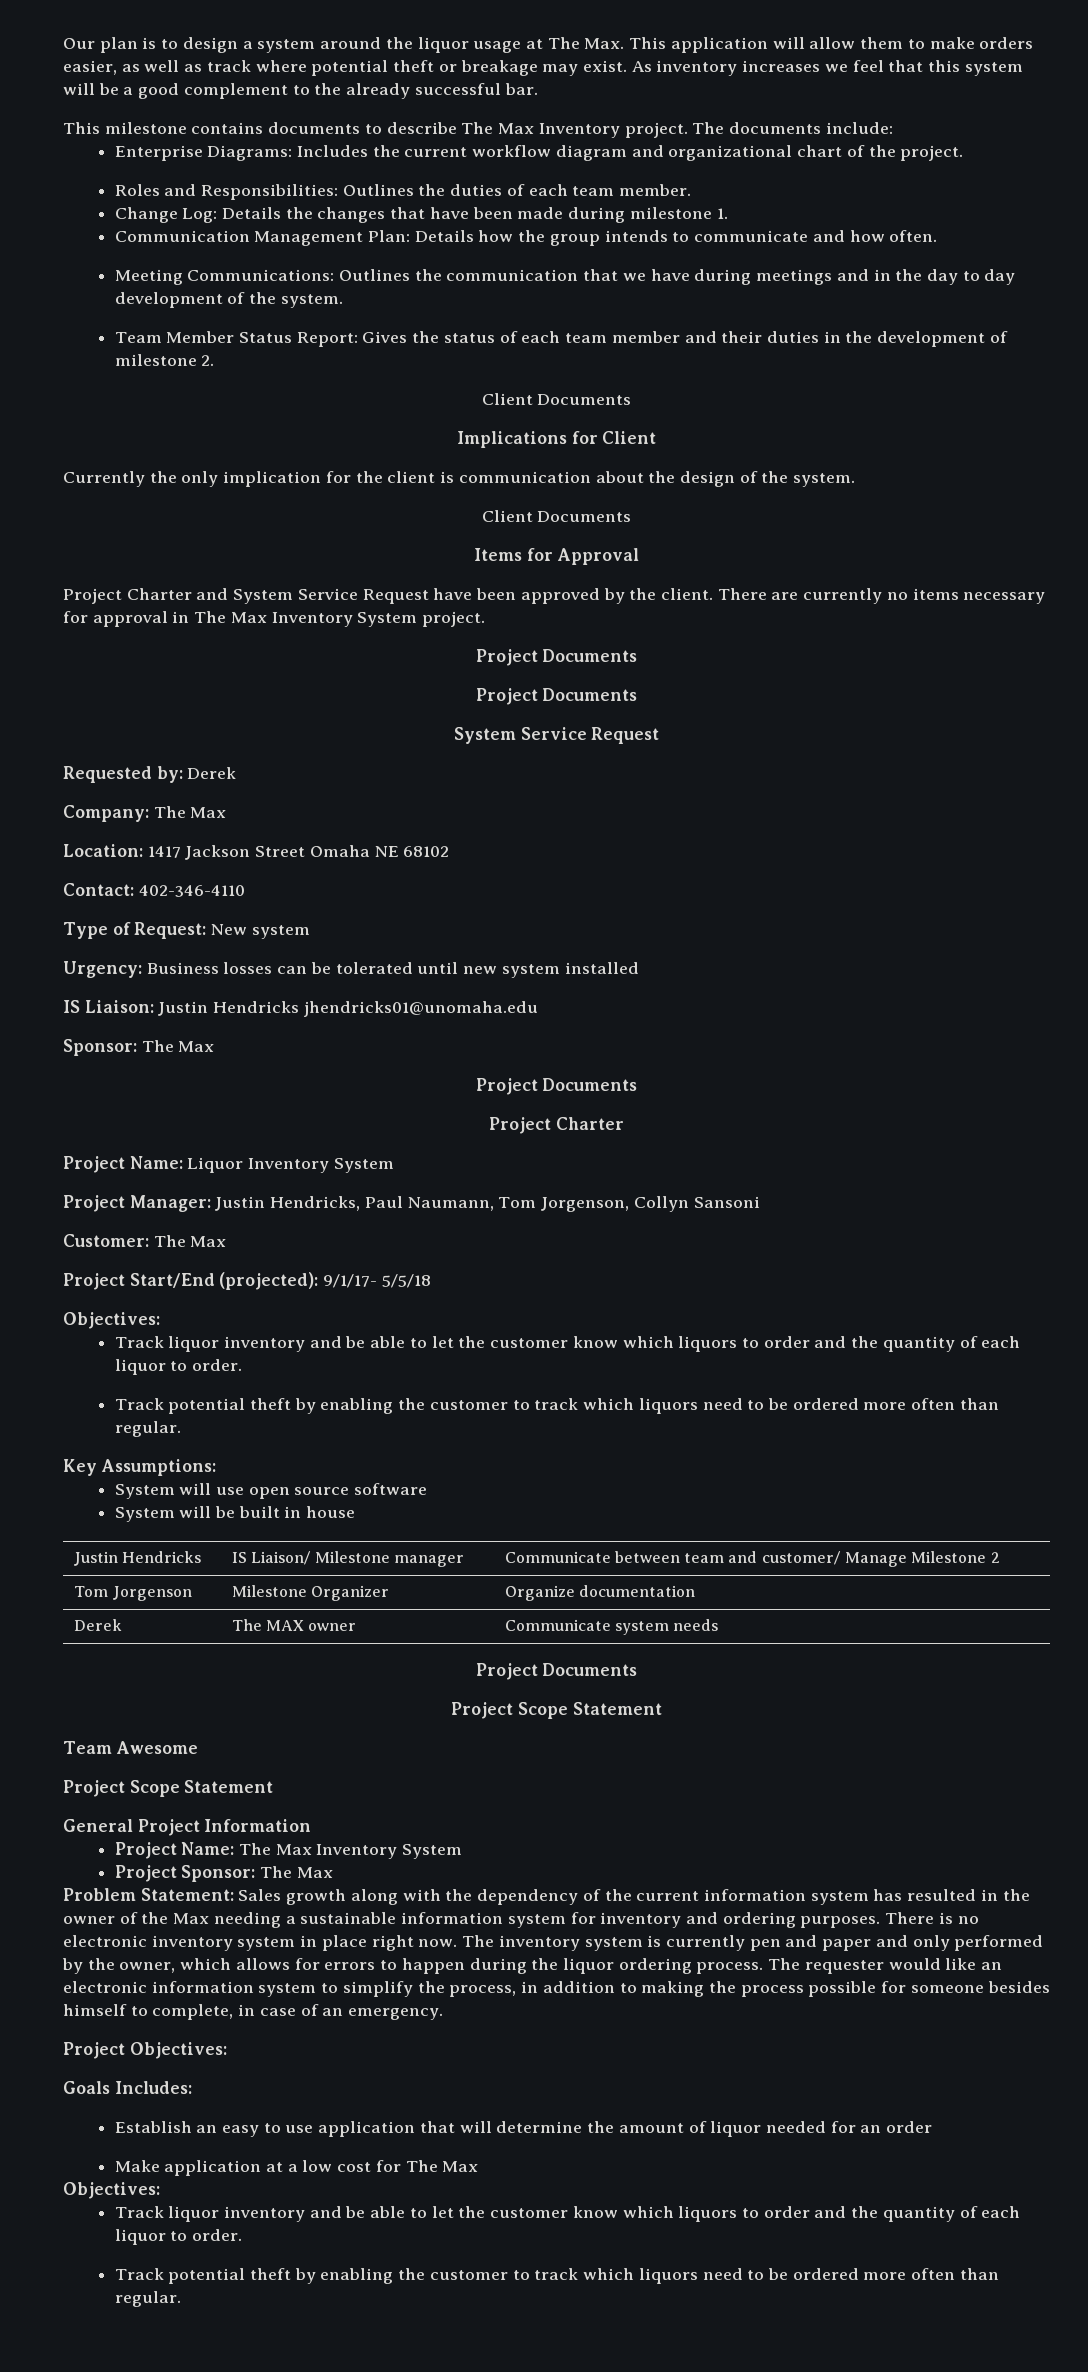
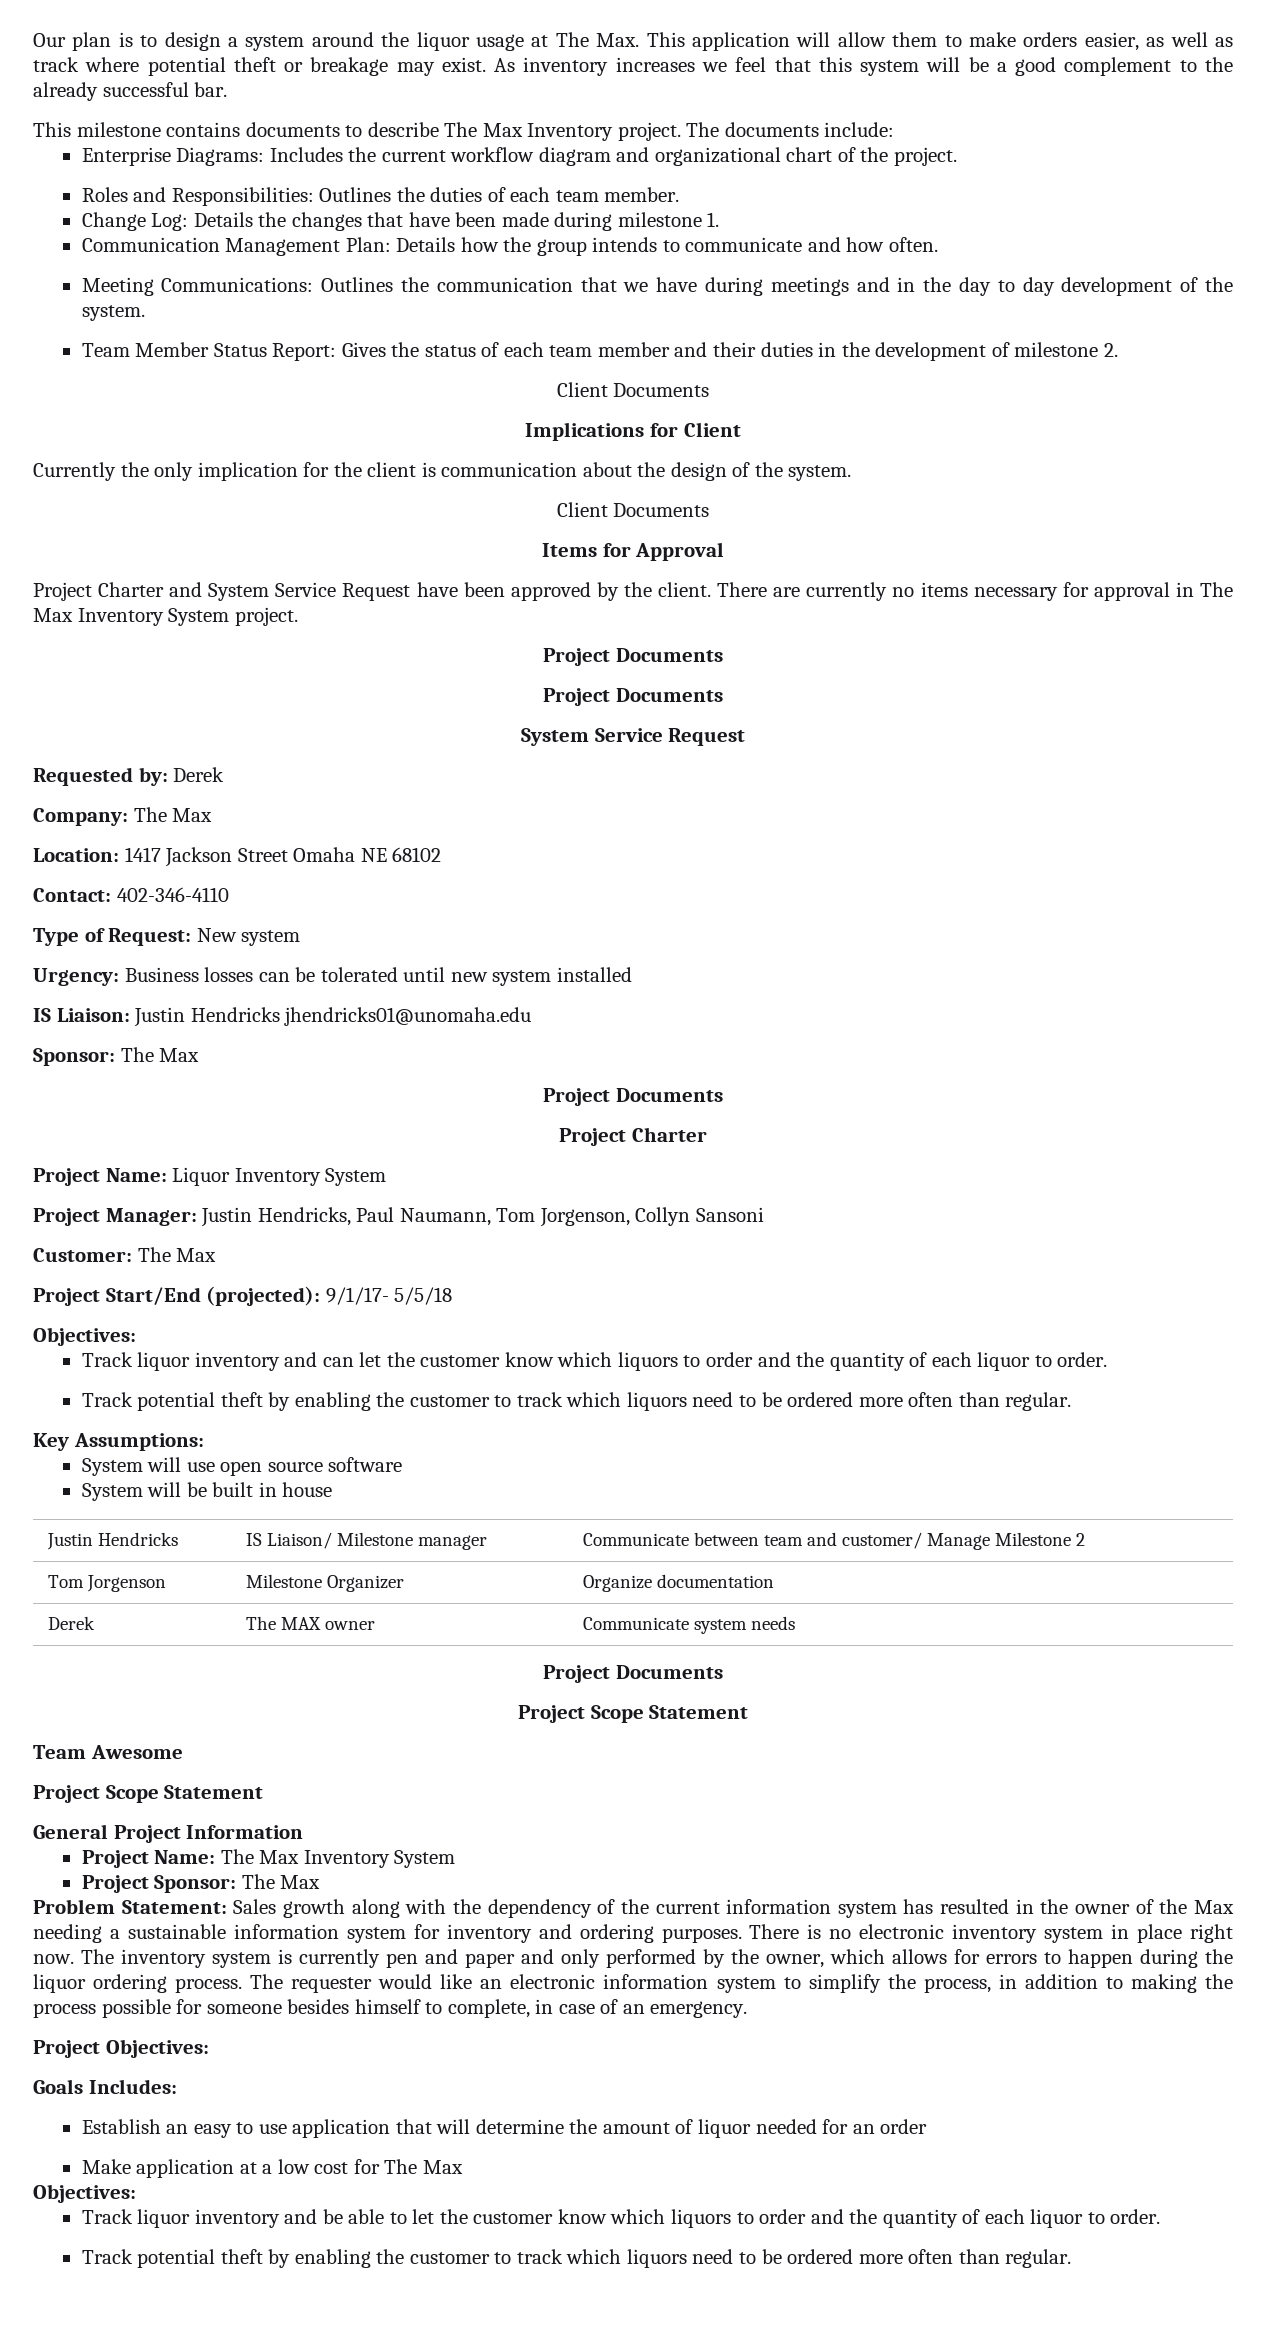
  Project Start/End (projected): 9/1/17- 5/5/18
  Objectives:
- Track liquor inventory and be able to let the customer know which liquors to order and the quantity of each liquor to order.
+ Track liquor inventory and can let the customer know which liquors to order and the quantity of each liquor to order.

